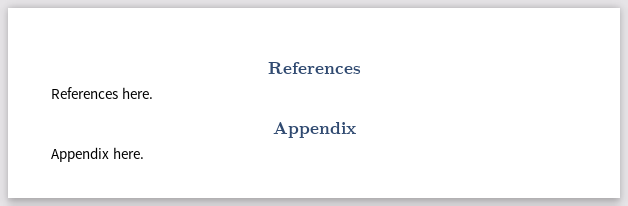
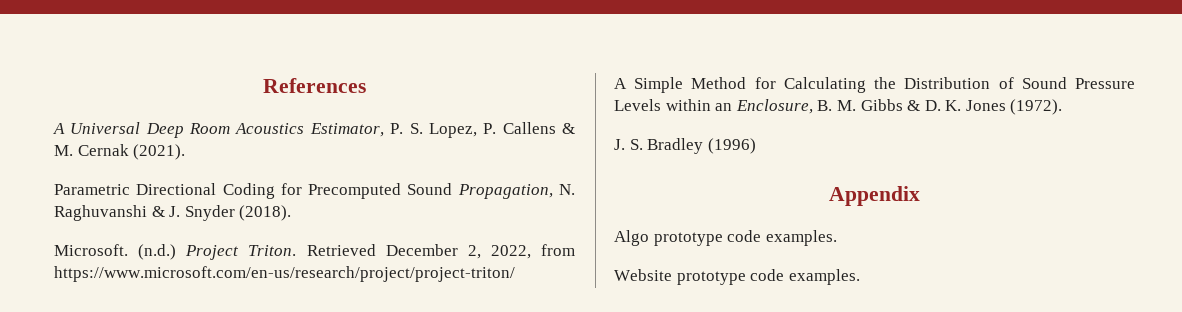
- References here.
+ A Universal Deep Room Acoustics Estimator, P. S. Lopez, P. Callens & M. Cernak (2021).
+ Parametric Directional Coding for Precomputed Sound Propagation, N. Raghuvanshi & J. Snyder (2018).
+ Microsoft. (n.d.) Project Triton. Retrieved December 2, 2022, from https://www.microsoft.com/en-us/research/project/project-triton/
+ A Simple Method for Calculating the Distribution of Sound Pressure Levels within an Enclosure, B. M. Gibbs & D. K. Jones (1972).
+ J. S. Bradley (1996)
  Appendix
- Appendix here.
+ Algo prototype code examples.
+ Website prototype code examples.

